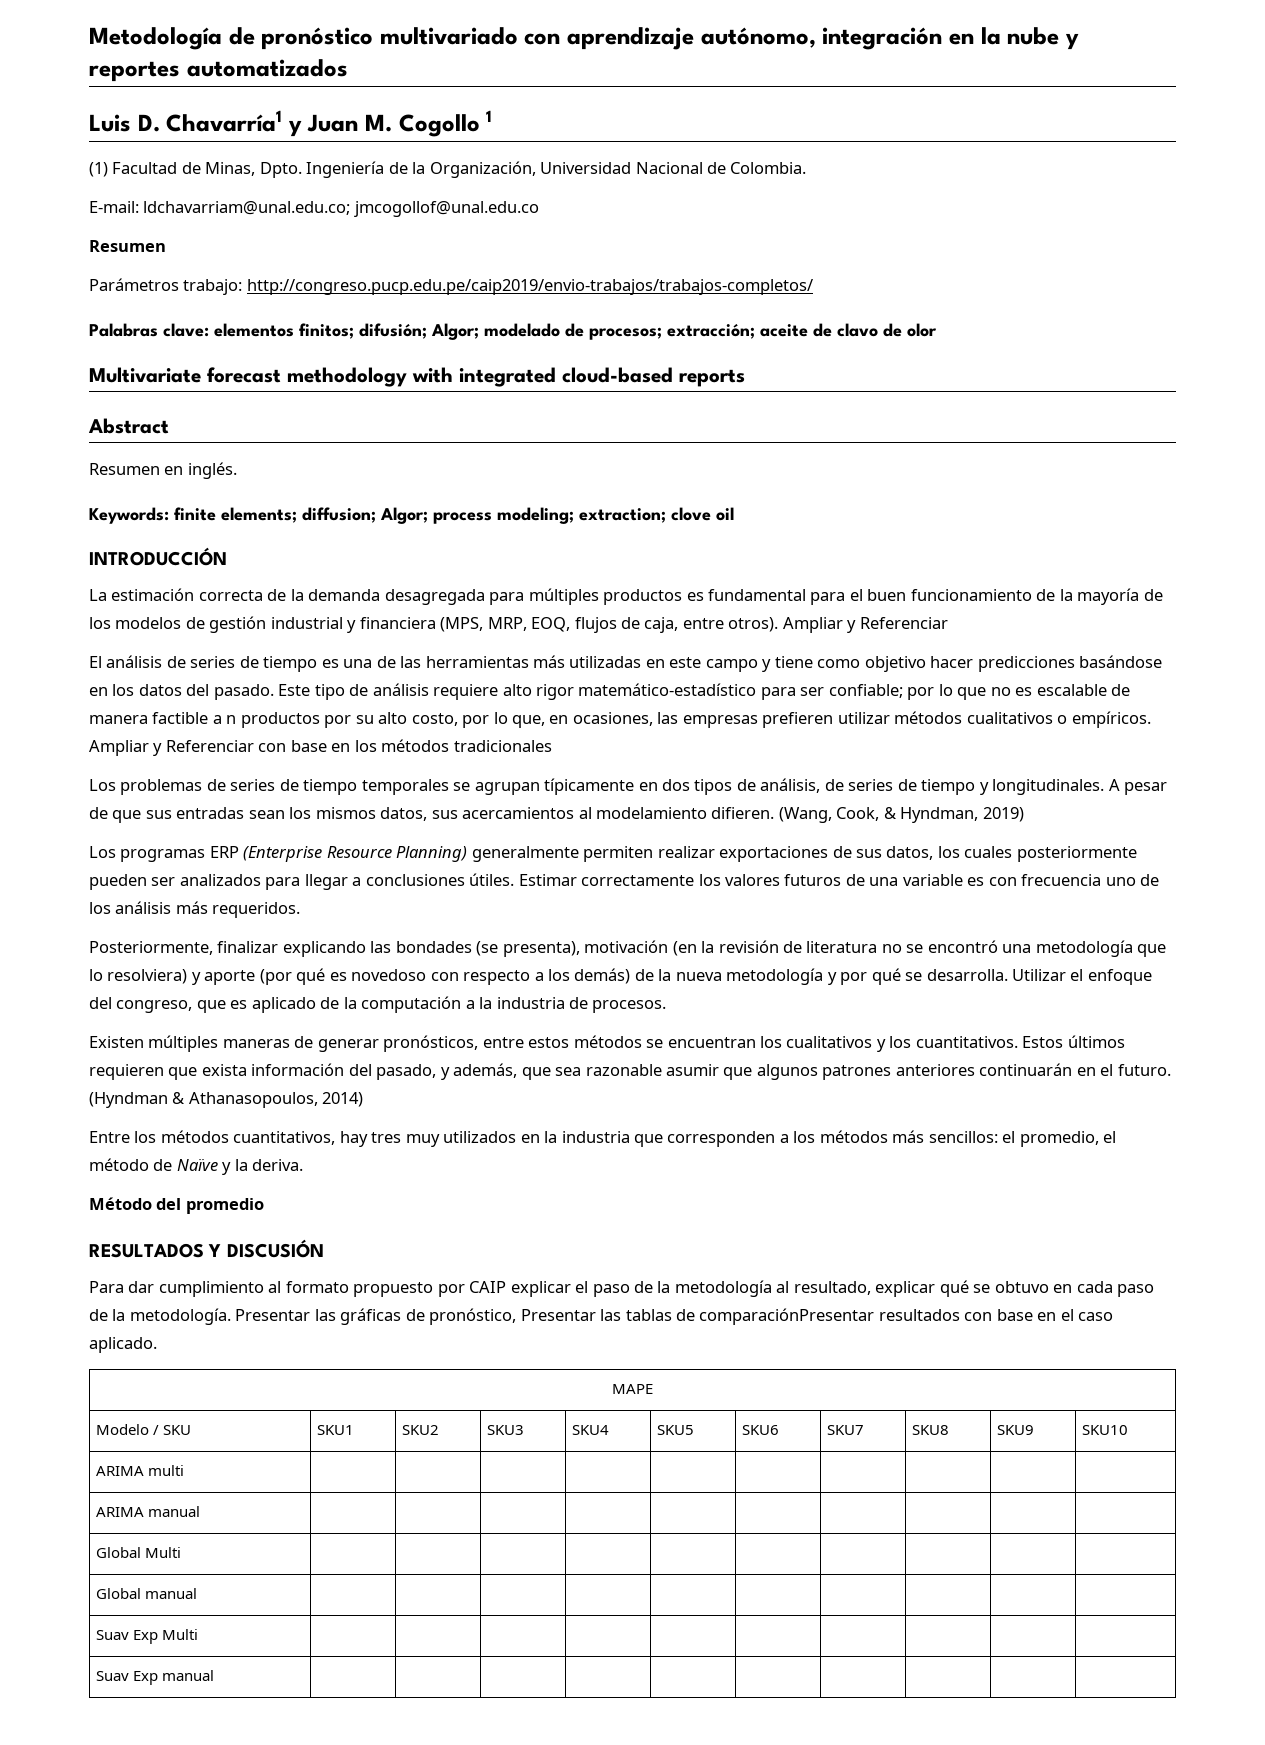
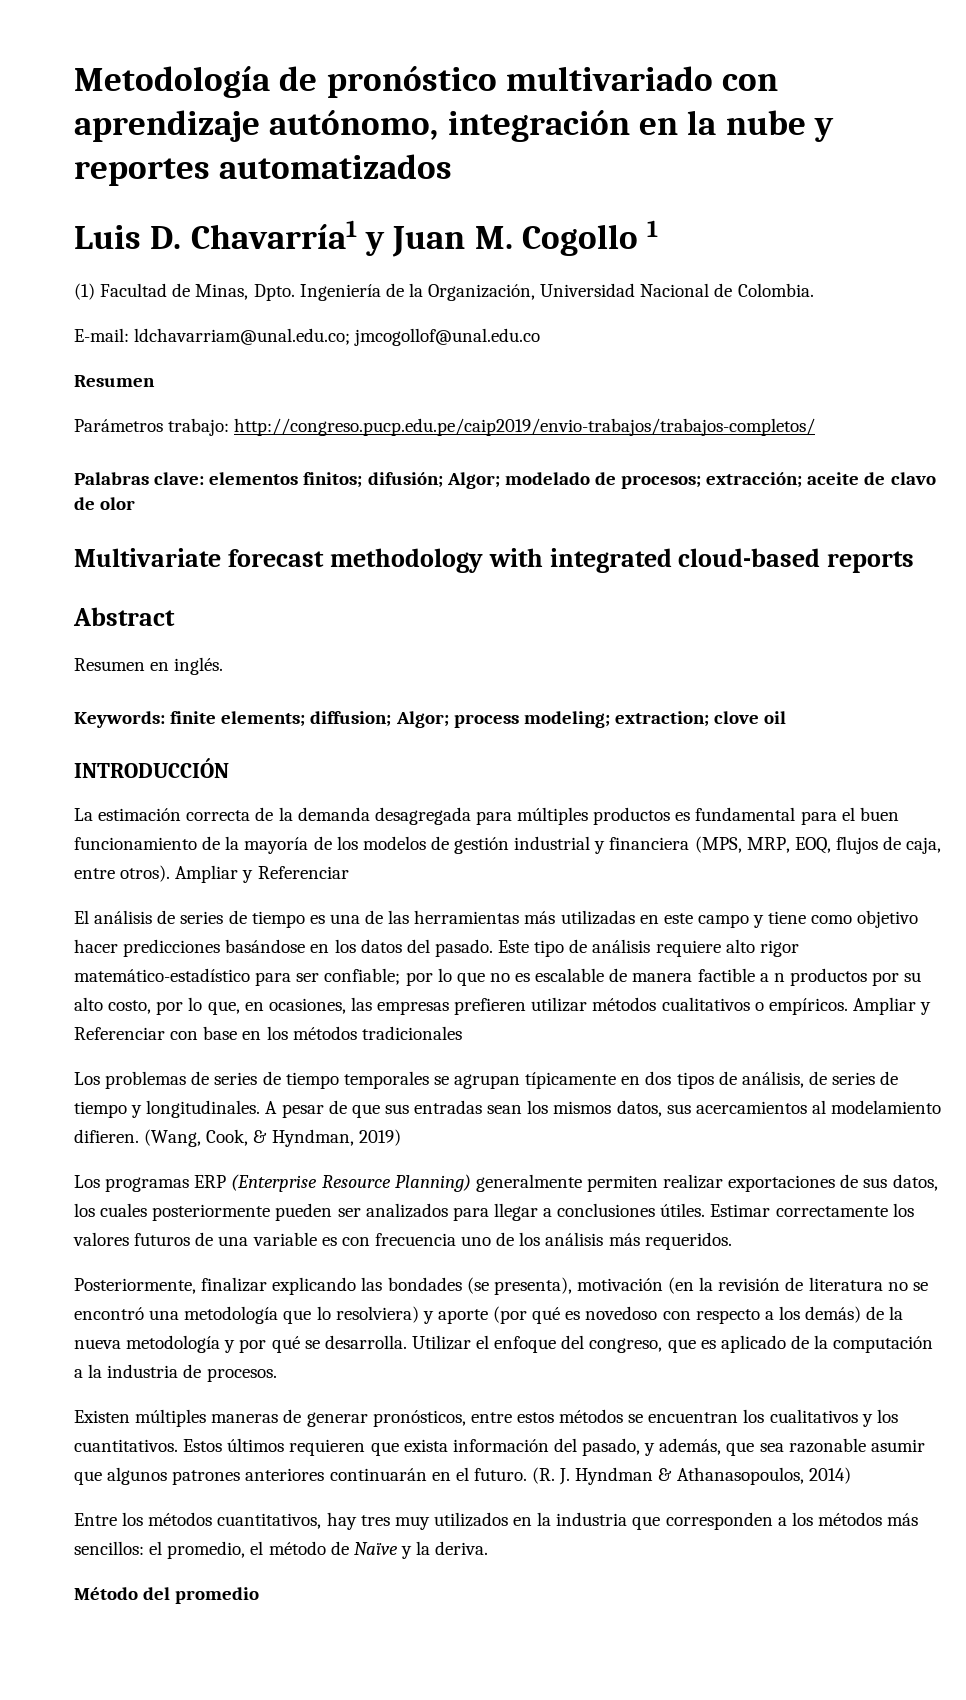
- (Hyndman & Athanasopoulos, 2014)
+ (R. J. Hyndman & Athanasopoulos, 2014)
- RESULTADOS Y DISCUSIÓN
- Para dar cumplimiento al formato propuesto por CAIP explicar el paso de la metodología al resultado, explicar qué se obtuvo en cada paso de la metodología. Presentar las gráficas de pronóstico, Presentar las tablas de comparaciónPresentar resultados con base en el caso aplicado.
- MAPE
- Modelo / SKU | SKU1 | SKU2 | SKU3 | SKU4 | SKU5 | SKU6 | SKU7 | SKU8 | SKU9 | SKU10
- ARIMA multi | | | | | | | | | |
- ARIMA manual | | | | | | | | | |
- Global Multi | | | | | | | | | |
- Global manual | | | | | | | | | |
- Suav Exp Multi | | | | | | | | | |
- Suav Exp manual | | | | | | | | | |

